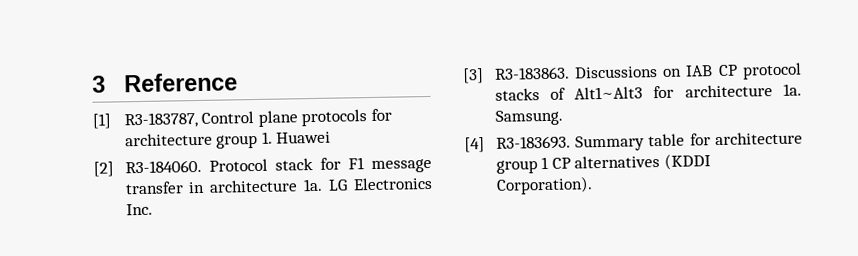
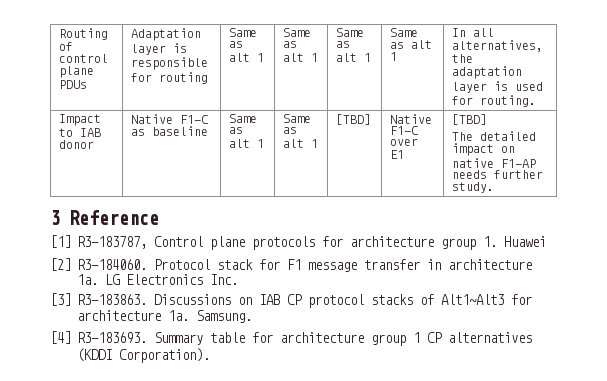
+ Routing of control plane PDUs | Adaptation layer is responsible for routing | Same as alt 1 | Same as alt 1 | Same as alt 1 | Same as alt 1 | In all alternatives, the adaptation layer is used for routing.
+ Impact to IAB donor | Native F1-C as baseline | Same as alt 1 | Same as alt 1 | [TBD] | Native F1-C over E1 | [TBD]
+ The detailed impact on native F1-AP needs further study.

